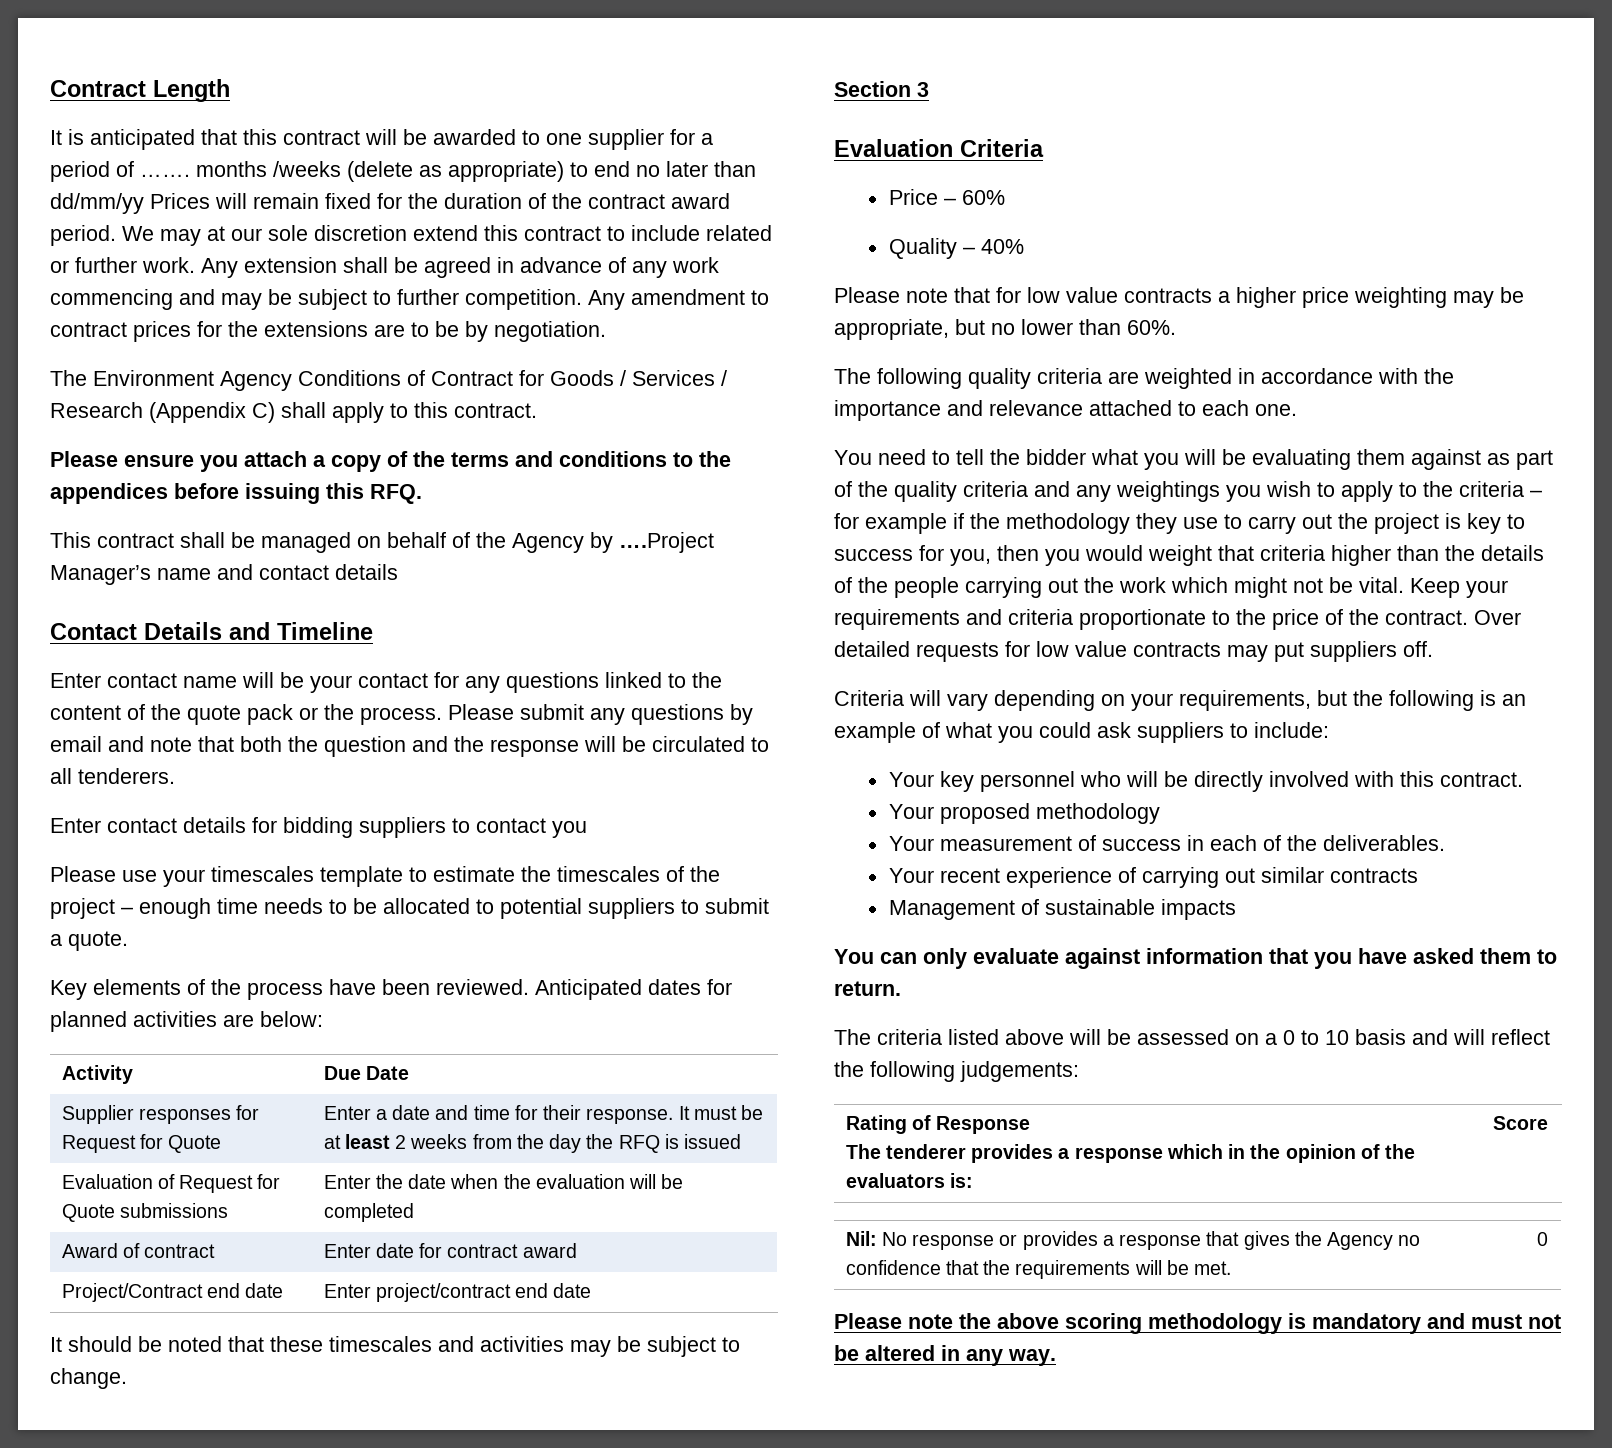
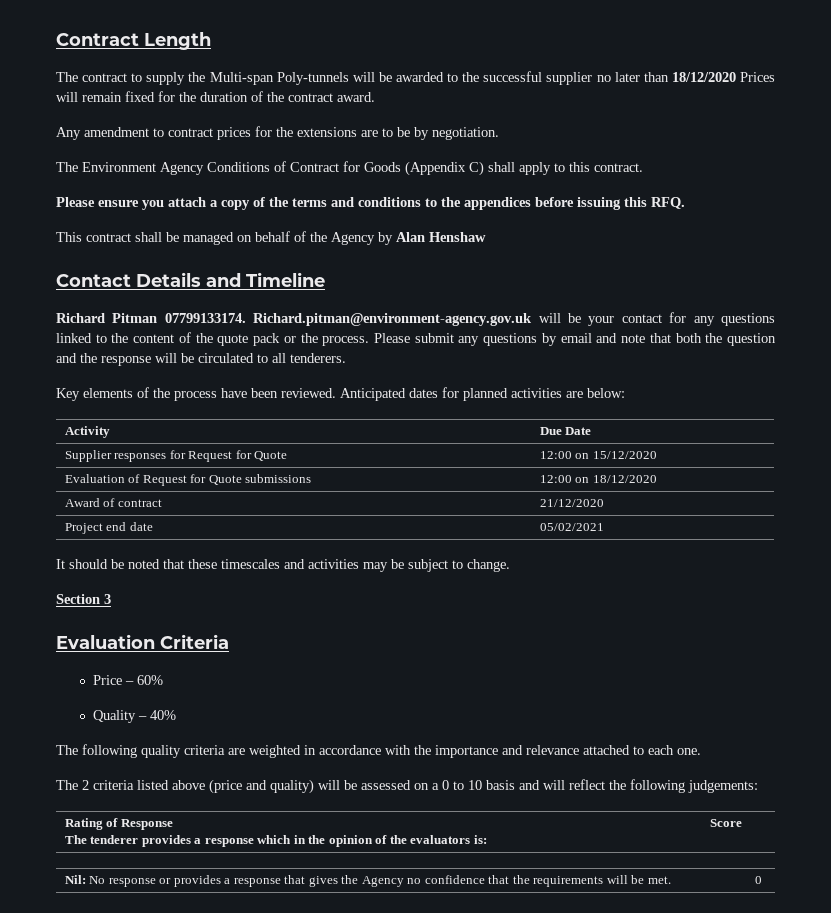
- It is anticipated that this contract will be awarded to one supplier for a period of ……. months /weeks (delete as appropriate) to end no later than dd/mm/yy Prices will remain fixed for the duration of the contract award period. We may at our sole discretion extend this contract to include related or further work. Any extension shall be agreed in advance of any work commencing and may be subject to further competition. Any amendment to contract prices for the extensions are to be by negotiation.
+ The contract to supply the Multi-span Poly-tunnels will be awarded to the successful supplier no later than 18/12/2020 Prices will remain fixed for the duration of the contract award.
+ Any amendment to contract prices for the extensions are to be by negotiation.
- The Environment Agency Conditions of Contract for Goods / Services / Research (Appendix C) shall apply to this contract.
+ The Environment Agency Conditions of Contract for Goods (Appendix C) shall apply to this contract.
- This contract shall be managed on behalf of the Agency by ….Project Manager’s name and contact details
+ This contract shall be managed on behalf of the Agency by Alan Henshaw
- Enter contact name will be your contact for any questions linked to the content of the quote pack or the process.
+ Richard Pitman 07799133174. Richard.pitman@environment-agency.gov.uk will be your contact for any questions linked to the content of the quote pack or the process.
- Enter contact details for bidding suppliers to contact you
- Please use your timescales template to estimate the timescales of the project – enough time needs to be allocated to potential suppliers to submit a quote.
- Supplier responses for Request for Quote | Enter a date and time for their response. It must be at least 2 weeks from the day the RFQ is issued
+ Supplier responses for Request for Quote | 12:00 on 15/12/2020
- Evaluation of Request for Quote submissions | Enter the date when the evaluation will be completed
- Award of contract | Enter date for contract award
- Project/Contract end date | Enter project/contract end date
+ Evaluation of Request for Quote submissions | 12:00 on 18/12/2020
+ Award of contract | 21/12/2020
+ Project end date | 05/02/2021
- Please note that for low value contracts a higher price weighting may be appropriate, but no lower than 60%.
- You need to tell the bidder what you will be evaluating them against as part of the quality criteria and any weightings you wish to apply to the criteria – for example if the methodology they use to carry out the project is key to success for you, then you would weight that criteria higher than the details of the people carrying out the work which might not be vital. Keep your requirements and criteria proportionate to the price of the contract. Over detailed requests for low value contracts may put suppliers off.
- Criteria will vary depending on your requirements, but the following is an example of what you could ask suppliers to include:
- Your key personnel who will be directly involved with this contract.
- Your proposed methodology
- Your measurement of success in each of the deliverables.
- Your recent experience of carrying out similar contracts
- Management of sustainable impacts
- You can only evaluate against information that you have asked them to return.
- The criteria listed above will be assessed on a 0 to 10 basis and will reflect the following judgements:
+ The 2 criteria listed above (price and quality) will be assessed on a 0 to 10 basis and will reflect the following judgements:
- Please note the above scoring methodology is mandatory and must not be altered in any way.

